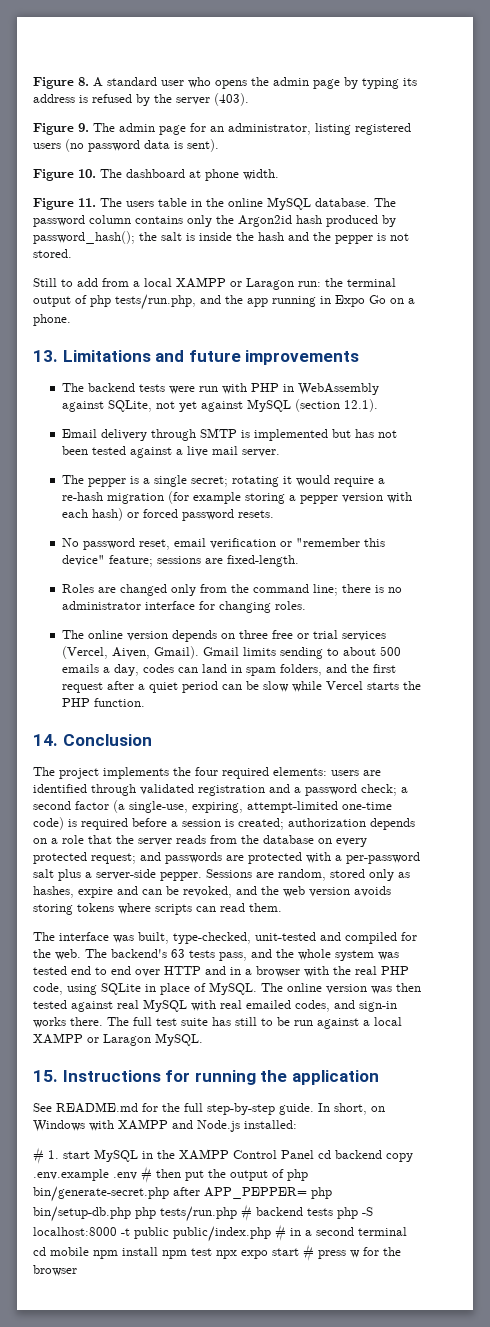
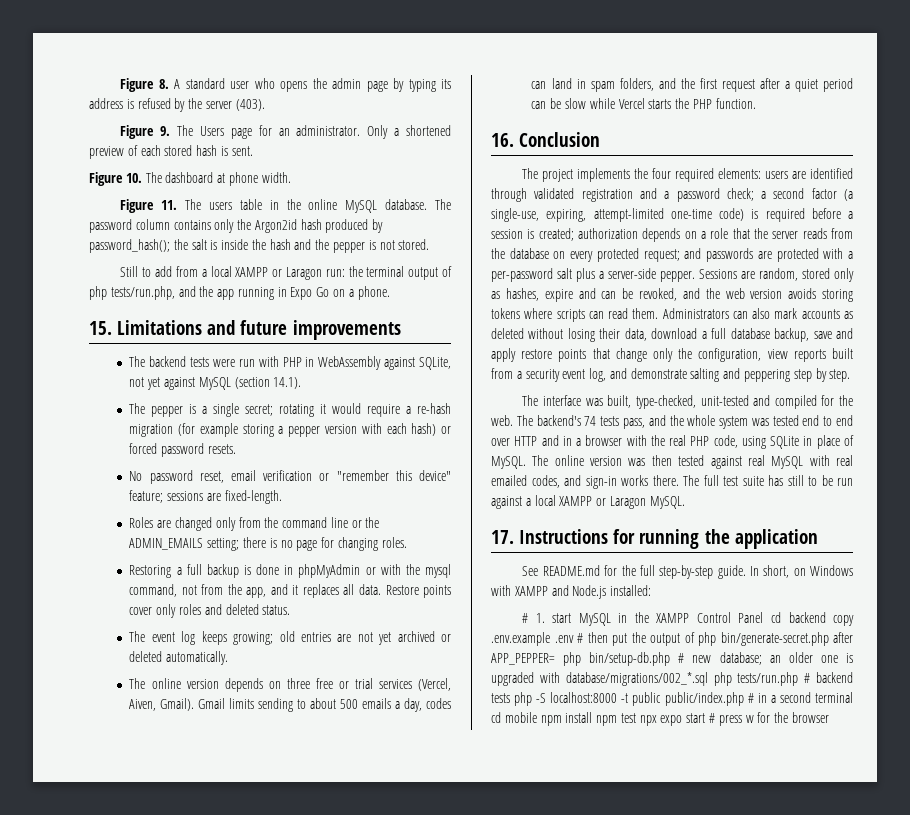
- Figure 9. The admin page for an administrator, listing registered users (no password data is sent).
+ Figure 9. The Users page for an administrator. Only a shortened preview of each stored hash is sent.
- 13. Limitations and future improvements
+ 15. Limitations and future improvements
- The backend tests were run with PHP in WebAssembly against SQLite, not yet against MySQL (section 12.1).
- Email delivery through SMTP is implemented but has not been tested against a live mail server.
+ The backend tests were run with PHP in WebAssembly against SQLite, not yet against MySQL (section 14.1).
- Roles are changed only from the command line; there is no administrator interface for changing roles.
+ Roles are changed only from the command line or the ADMIN_EMAILS setting; there is no page for changing roles.
+ Restoring a full backup is done in phpMyAdmin or with the mysql command, not from the app, and it replaces all data. Restore points cover only roles and deleted status.
+ The event log keeps growing; old entries are not yet archived or deleted automatically.
- 14. Conclusion
+ 16. Conclusion
+ Administrators can also mark accounts as deleted without losing their data, download a full database backup, save and apply restore points that change only the configuration, view reports built from a security event log, and demonstrate salting and peppering step by step.
- The backend's 63 tests pass, and the whole system was tested end to end over HTTP and in a browser with the real PHP code, using SQLite in place of MySQL.
+ The backend's 74 tests pass, and the whole system was tested end to end over HTTP and in a browser with the real PHP code, using SQLite in place of MySQL.
- 15. Instructions for running the application
+ 17. Instructions for running the application
- # 1. start MySQL in the XAMPP Control Panel cd backend copy .env.example .env # then put the output of php bin/generate-secret.php after APP_PEPPER= php bin/setup-db.php php tests/run.php # backend tests php -S localhost:8000 -t public public/index.php # in a second terminal cd mobile npm install npm test npx expo start # press w for the browser
+ # 1. start MySQL in the XAMPP Control Panel cd backend copy .env.example .env # then put the output of php bin/generate-secret.php after APP_PEPPER= php bin/setup-db.php # new database; an older one is upgraded with database/migrations/002_*.sql php tests/run.php # backend tests php -S localhost:8000 -t public public/index.php # in a second terminal cd mobile npm install npm test npx expo start # press w for the browser

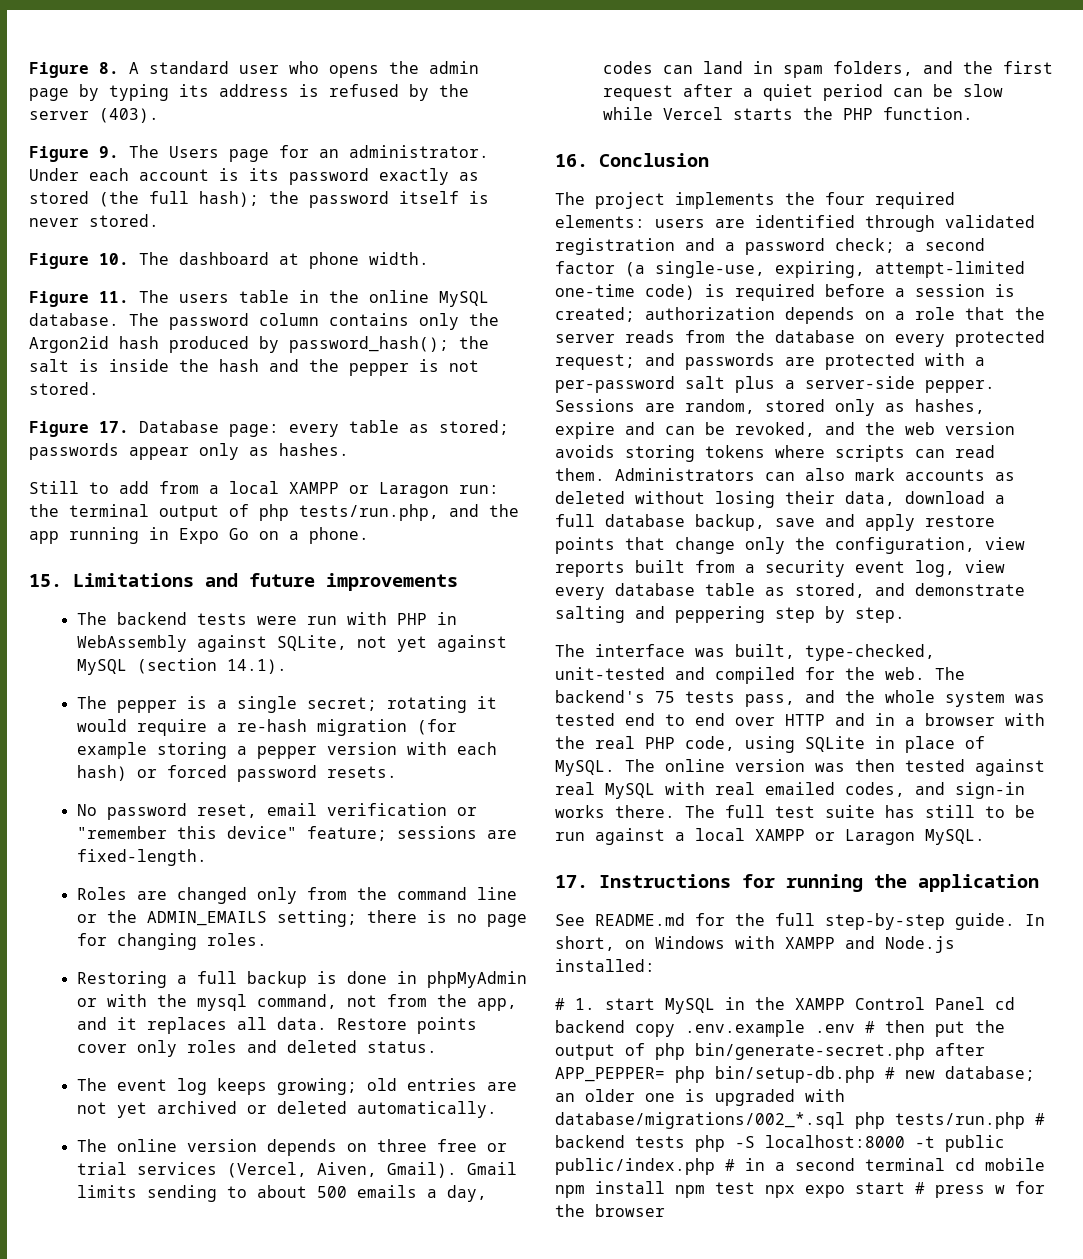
- Only a shortened preview of each stored hash is sent.
+ Under each account is its password exactly as stored (the full hash); the password itself is never stored.
+ Figure 17. Database page: every table as stored; passwords appear only as hashes.
- Administrators can also mark accounts as deleted without losing their data, download a full database backup, save and apply restore points that change only the configuration, view reports built from a security event log, and demonstrate salting and peppering step by step.
+ Administrators can also mark accounts as deleted without losing their data, download a full database backup, save and apply restore points that change only the configuration, view reports built from a security event log, view every database table as stored, and demonstrate salting and peppering step by step.
- The backend's 74 tests pass, and the whole system was tested end to end over HTTP and in a browser with the real PHP code, using SQLite in place of MySQL.
+ The backend's 75 tests pass, and the whole system was tested end to end over HTTP and in a browser with the real PHP code, using SQLite in place of MySQL.

